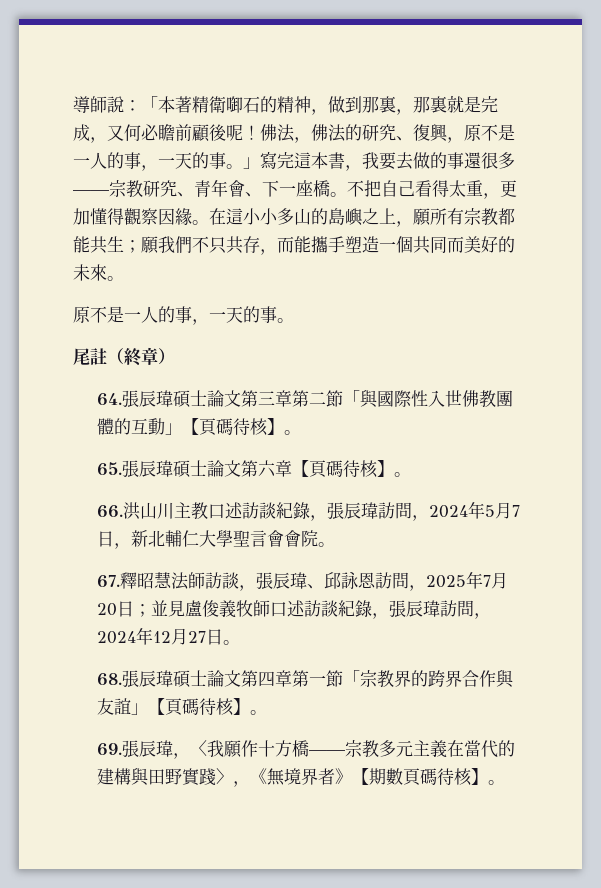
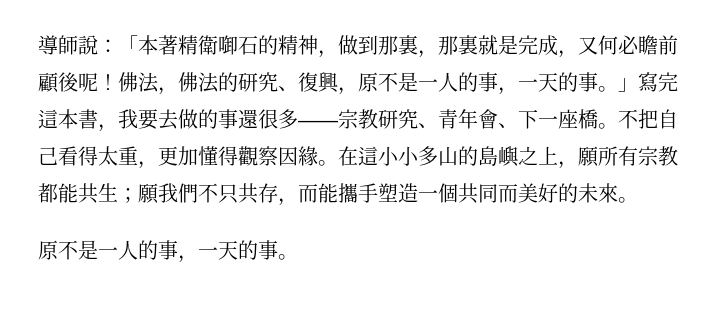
- 尾註（終章）
- 64.張辰瑋碩士論文第三章第二節「與國際性入世佛教團體的互動」【頁碼待核】。
- 65.張辰瑋碩士論文第六章【頁碼待核】。
- 66.洪山川主教口述訪談紀錄，張辰瑋訪問，2024年5月7日，新北輔仁大學聖言會會院。
- 67.釋昭慧法師訪談，張辰瑋、邱詠恩訪問，2025年7月20日；並見盧俊義牧師口述訪談紀錄，張辰瑋訪問，2024年12月27日。
- 68.張辰瑋碩士論文第四章第一節「宗教界的跨界合作與友誼」【頁碼待核】。
- 69.張辰瑋，〈我願作十方橋——宗教多元主義在當代的建構與田野實踐〉，《無境界者》【期數頁碼待核】。

